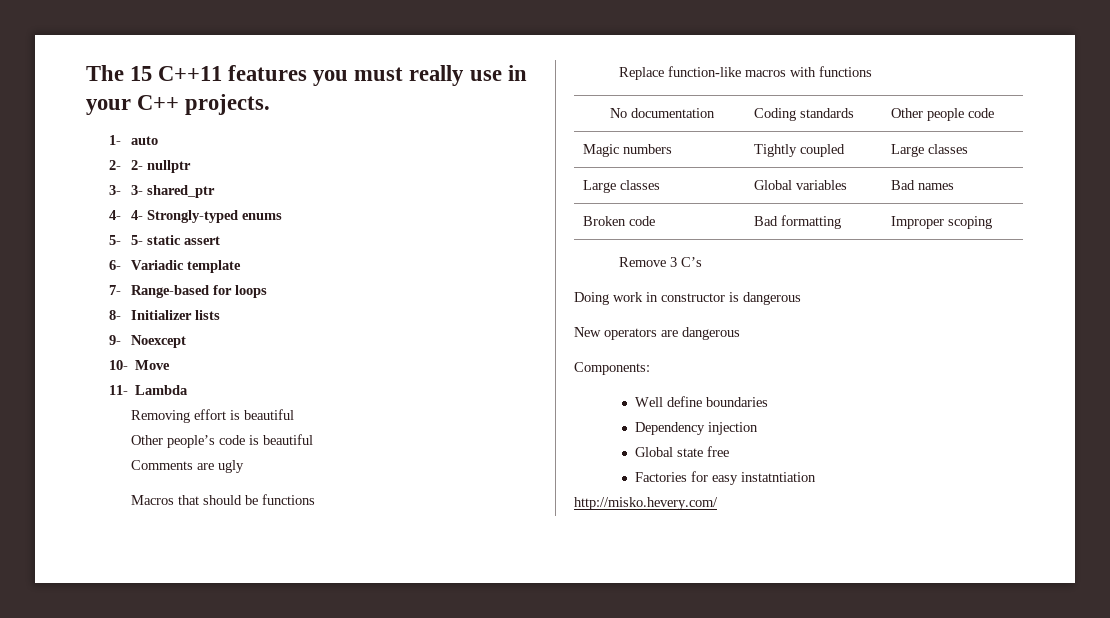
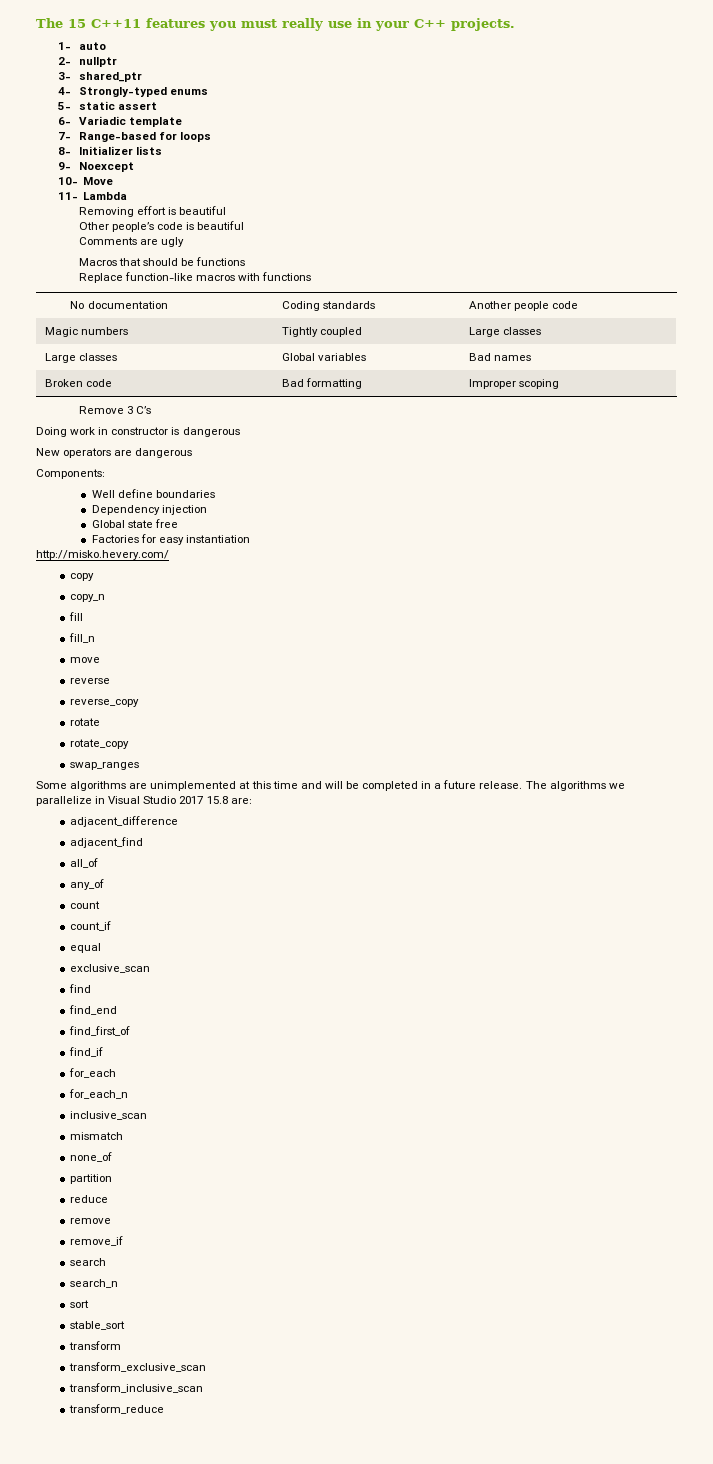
- 2- 2- nullptr
+ 2- nullptr
- 3- 3- shared_ptr
+ 3- shared_ptr
- 4- 4- Strongly-typed enums
+ 4- Strongly-typed enums
- 5- 5- static assert
+ 5- static assert
- No documentation | Coding standards | Other people code
+ No documentation | Coding standards | Another people code
- Factories for easy instatntiation
+ Factories for easy instantiation
+ copy
+ copy_n
+ fill
+ fill_n
+ move
+ reverse
+ reverse_copy
+ rotate
+ rotate_copy
+ swap_ranges
+ Some algorithms are unimplemented at this time and will be completed in a future release. The algorithms we parallelize in Visual Studio 2017 15.8 are:
+ adjacent_difference
+ adjacent_find
+ all_of
+ any_of
+ count
+ count_if
+ equal
+ exclusive_scan
+ find
+ find_end
+ find_first_of
+ find_if
+ for_each
+ for_each_n
+ inclusive_scan
+ mismatch
+ none_of
+ partition
+ reduce
+ remove
+ remove_if
+ search
+ search_n
+ sort
+ stable_sort
+ transform
+ transform_exclusive_scan
+ transform_inclusive_scan
+ transform_reduce

